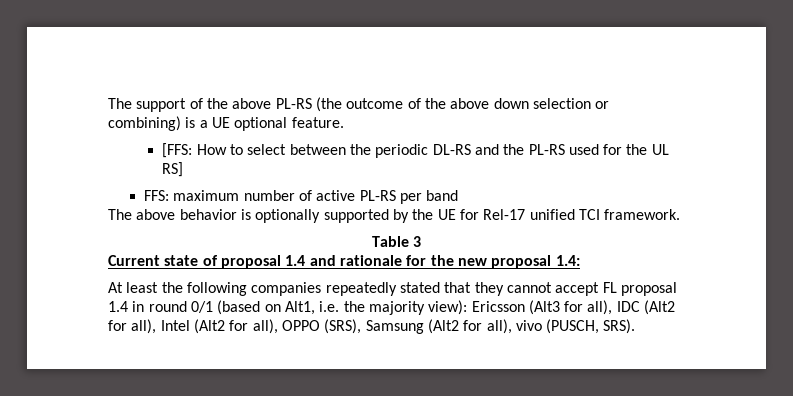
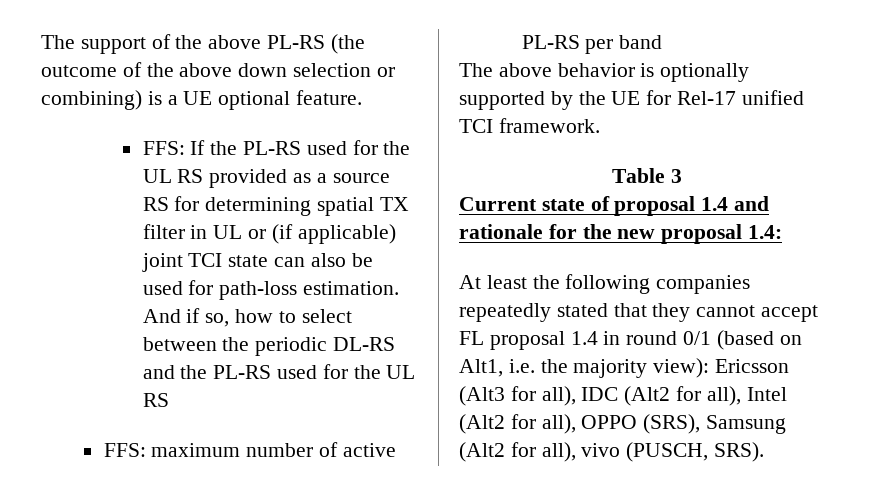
- [FFS: How to select between the periodic DL-RS and the PL-RS used for the UL RS]
+ FFS: If the PL-RS used for the UL RS provided as a source RS for determining spatial TX filter in UL or (if applicable) joint TCI state can also be used for path-loss estimation. And if so, how to select between the periodic DL-RS and the PL-RS used for the UL RS

